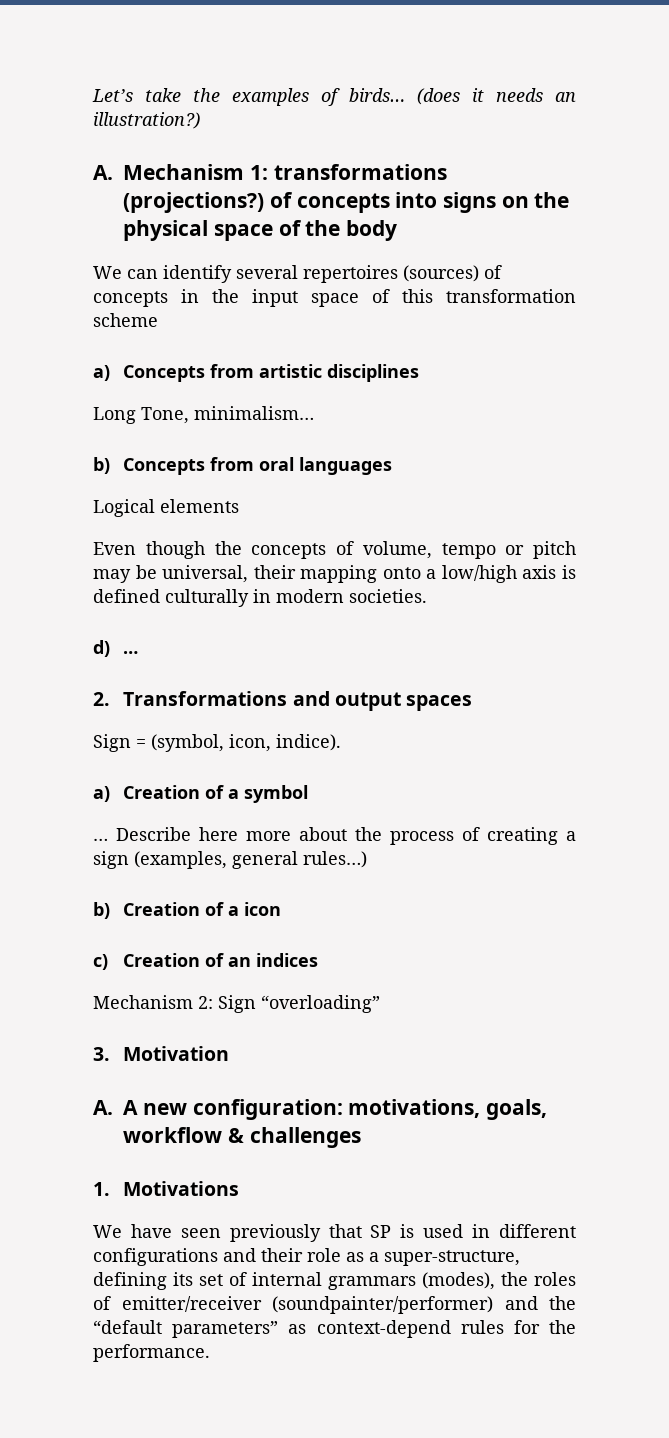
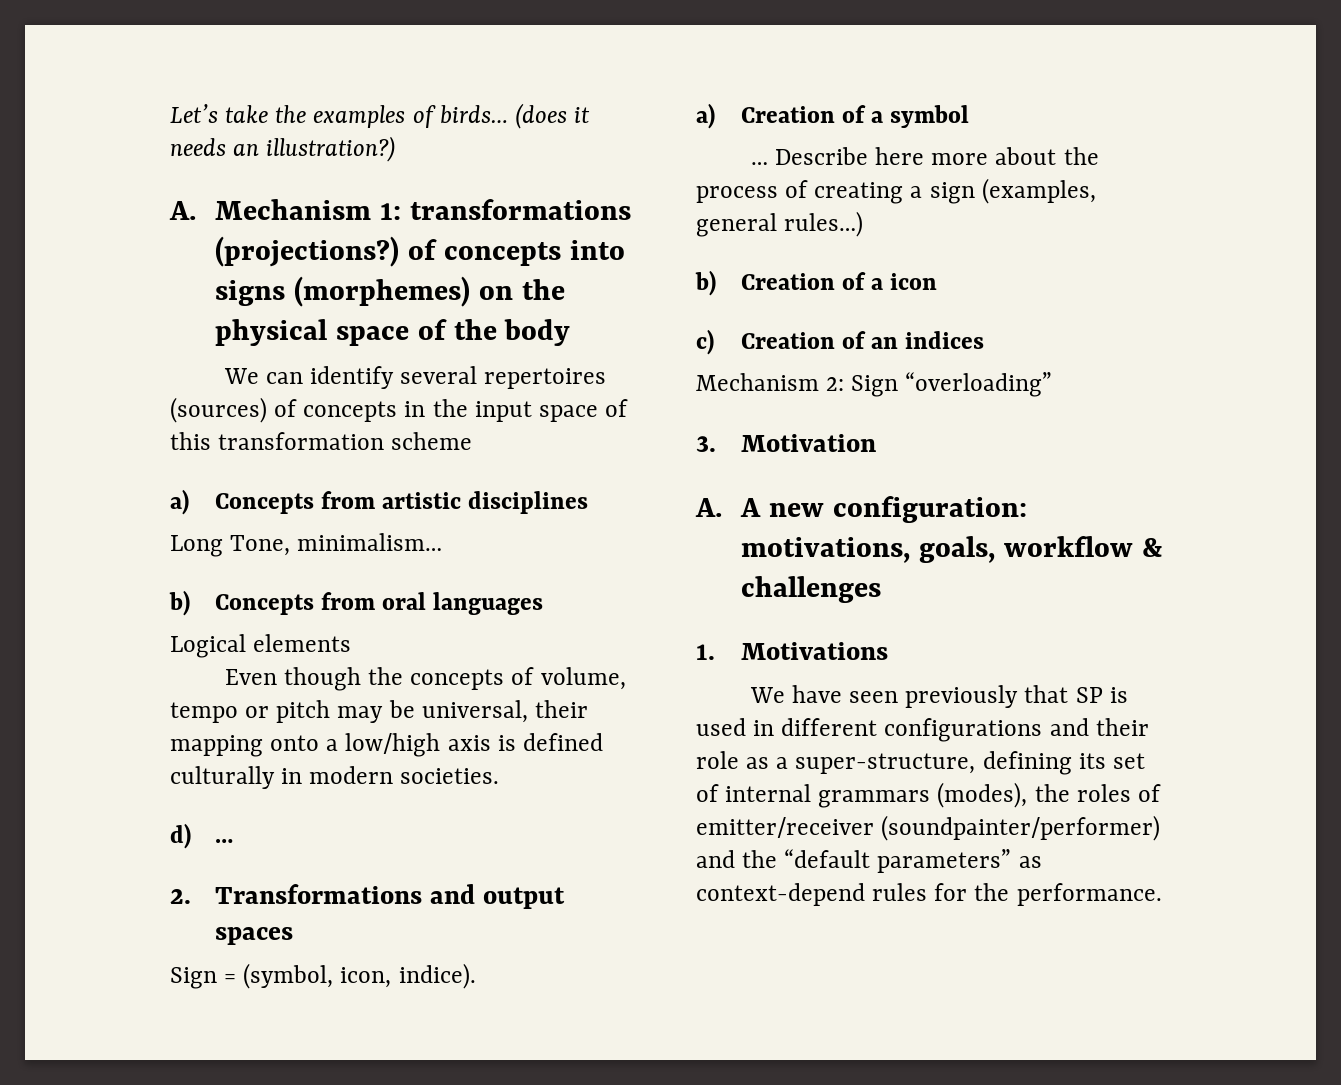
- A. Mechanism 1: transformations (projections?) of concepts into signs on the physical space of the body
+ A. Mechanism 1: transformations (projections?) of concepts into signs (morphemes) on the physical space of the body

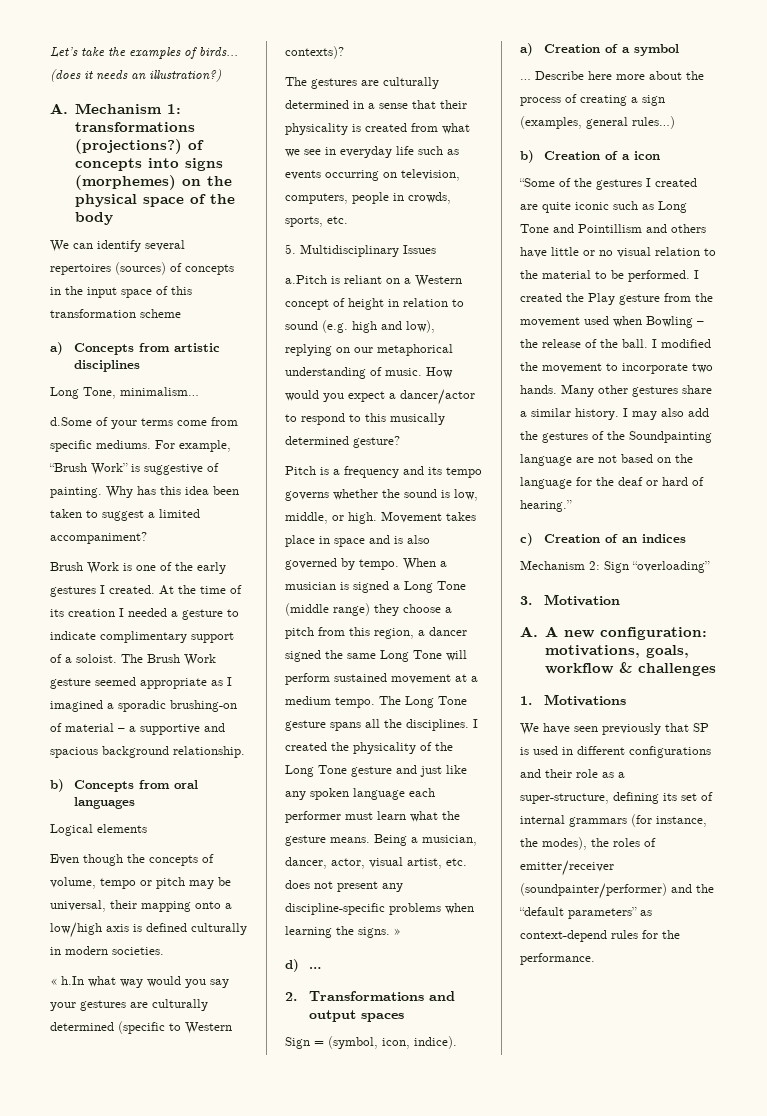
+ d.Some of your terms come from specific mediums. For example, “Brush Work” is suggestive of painting. Why has this idea been taken to suggest a limited accompaniment?
+ Brush Work is one of the early gestures I created. At the time of its creation I needed a gesture to indicate complimentary support of a soloist. The Brush Work gesture seemed appropriate as I imagined a sporadic brushing-on of material – a supportive and spacious background relationship.
+ « h.In what way would you say your gestures are culturally determined (specific to Western contexts)?
+ The gestures are culturally determined in a sense that their physicality is created from what we see in everyday life such as events occurring on television, computers, people in crowds, sports, etc.
+ 5. Multidisciplinary Issues
+ a.Pitch is reliant on a Western concept of height in relation to sound (e.g. high and low), replying on our metaphorical understanding of music. How would you expect a dancer/actor to respond to this musically determined gesture?
+ Pitch is a frequency and its tempo governs whether the sound is low, middle, or high. Movement takes place in space and is also governed by tempo. When a musician is signed a Long Tone (middle range) they choose a pitch from this region, a dancer signed the same Long Tone will perform sustained movement at a medium tempo. The Long Tone gesture spans all the disciplines. I created the physicality of the Long Tone gesture and just like any spoken language each performer must learn what the gesture means. Being a musician, dancer, actor, visual artist, etc. does not present any discipline-specific problems when learning the signs. »
+ “Some of the gestures I created are quite iconic such as Long Tone and Pointillism and others have little or no visual relation to the material to be performed. I created the Play gesture from the movement used when Bowling – the release of the ball. I modified the movement to incorporate two hands. Many other gestures share a similar history. I may also add the gestures of the Soundpainting language are not based on the language for the deaf or hard of hearing.”
- We have seen previously that SP is used in different configurations and their role as a super-structure, defining its set of internal grammars (modes), the roles of emitter/receiver (soundpainter/performer) and the “default parameters” as context-depend rules for the performance.
+ We have seen previously that SP is used in different configurations and their role as a super-structure, defining its set of internal grammars (for instance, the modes), the roles of emitter/receiver (soundpainter/performer) and the “default parameters” as context-depend rules for the performance.

